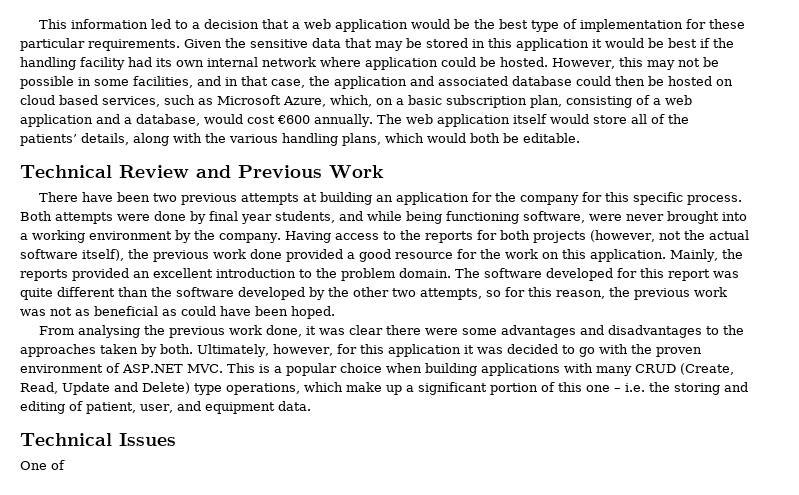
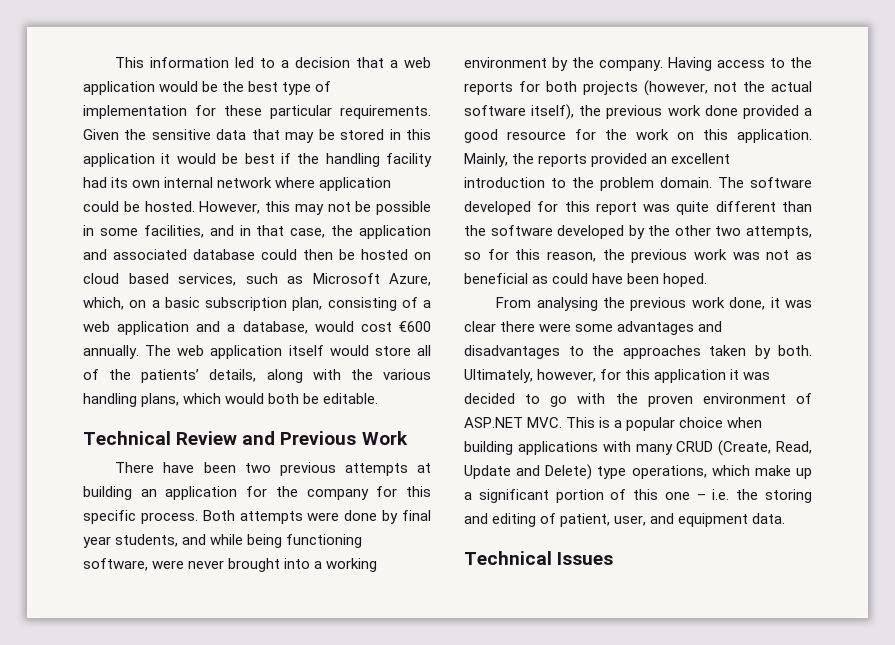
- One of

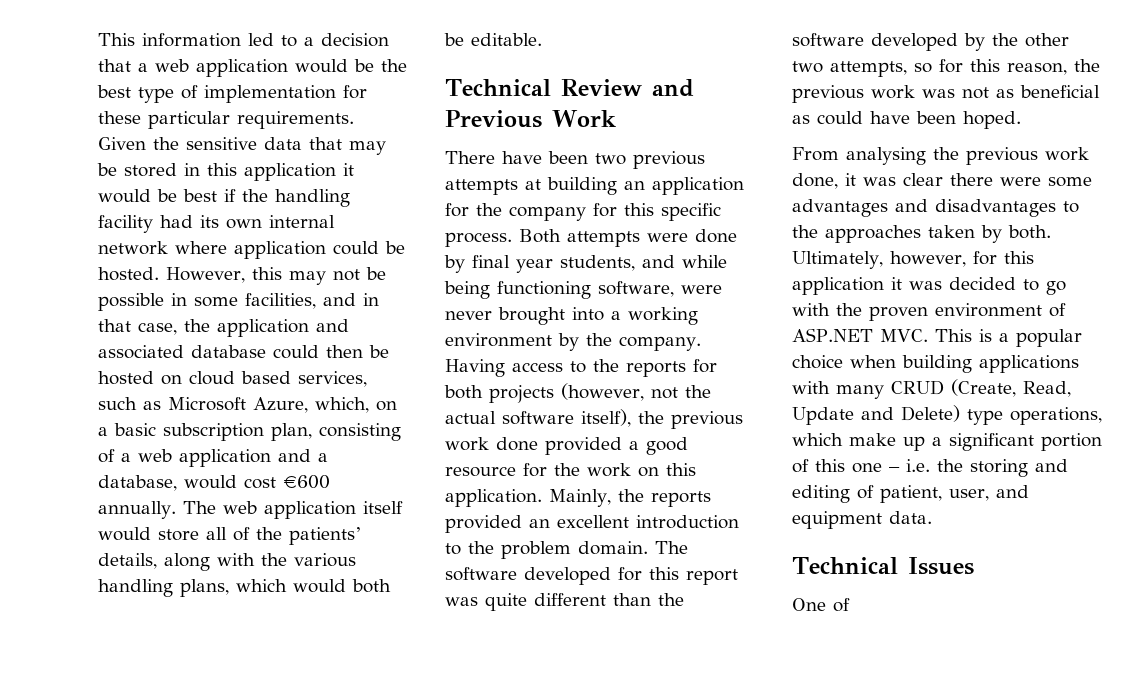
+ One of

